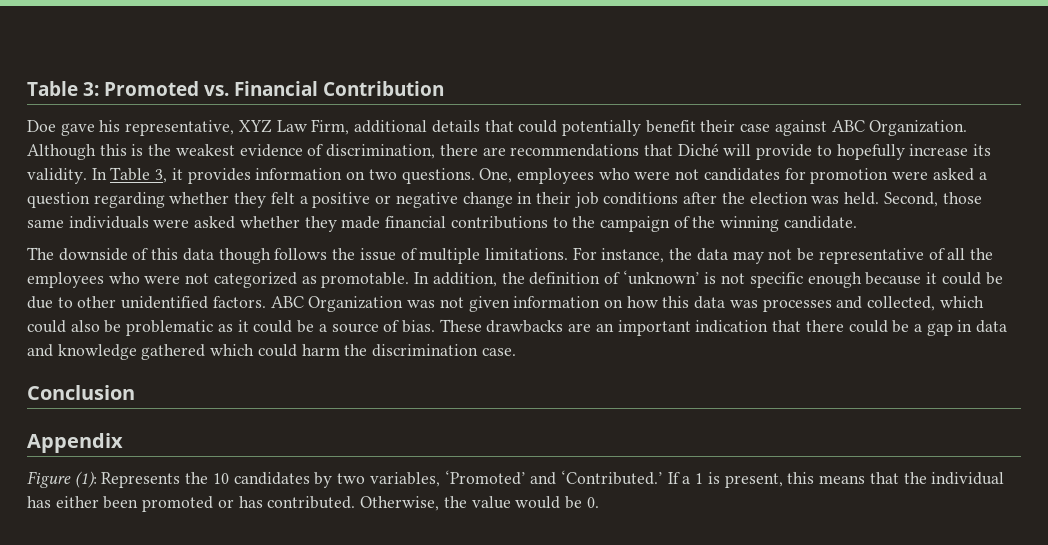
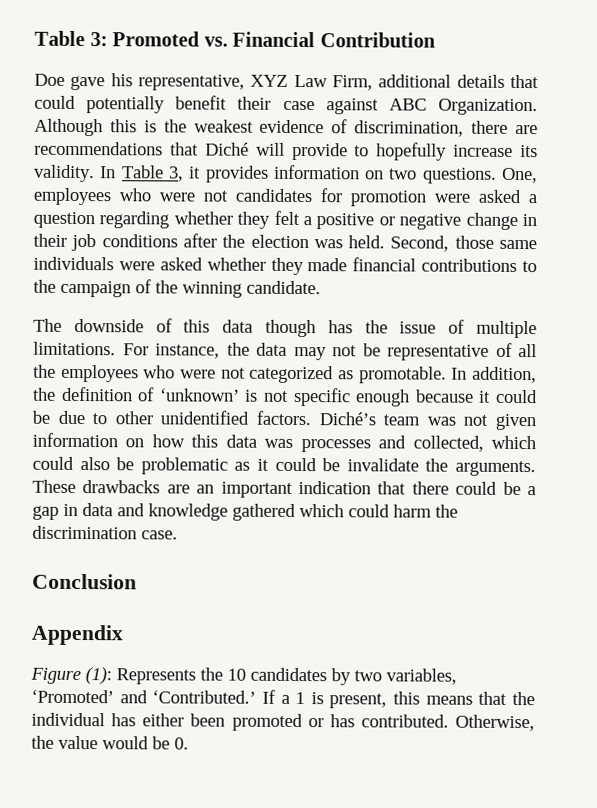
- The downside of this data though follows the issue of multiple limitations.
+ The downside of this data though has the issue of multiple limitations.
- ABC Organization was not given information on how this data was processes and collected, which could also be problematic as it could be a source of bias.
+ Diché’s team was not given information on how this data was processes and collected, which could also be problematic as it could be invalidate the arguments.

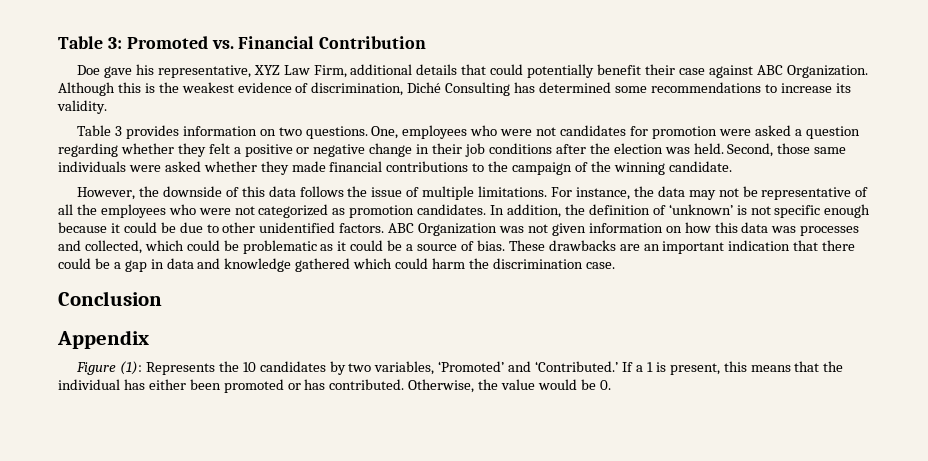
- Although this is the weakest evidence of discrimination, there are recommendations that Diché will provide to hopefully increase its validity. In Table 3, it provides information on two questions.
+ Although this is the weakest evidence of discrimination, Diché Consulting has determined some recommendations to increase its validity.
+ Table 3 provides information on two questions.
- The downside of this data though has the issue of multiple limitations.
+ However, the downside of this data follows the issue of multiple limitations.
- For instance, the data may not be representative of all the employees who were not categorized as promotable.
+ For instance, the data may not be representative of all the employees who were not categorized as promotion candidates.
- Diché’s team was not given information on how this data was processes and collected, which could also be problematic as it could be invalidate the arguments.
+ ABC Organization was not given information on how this data was processes and collected, which could be problematic as it could be a source of bias.

